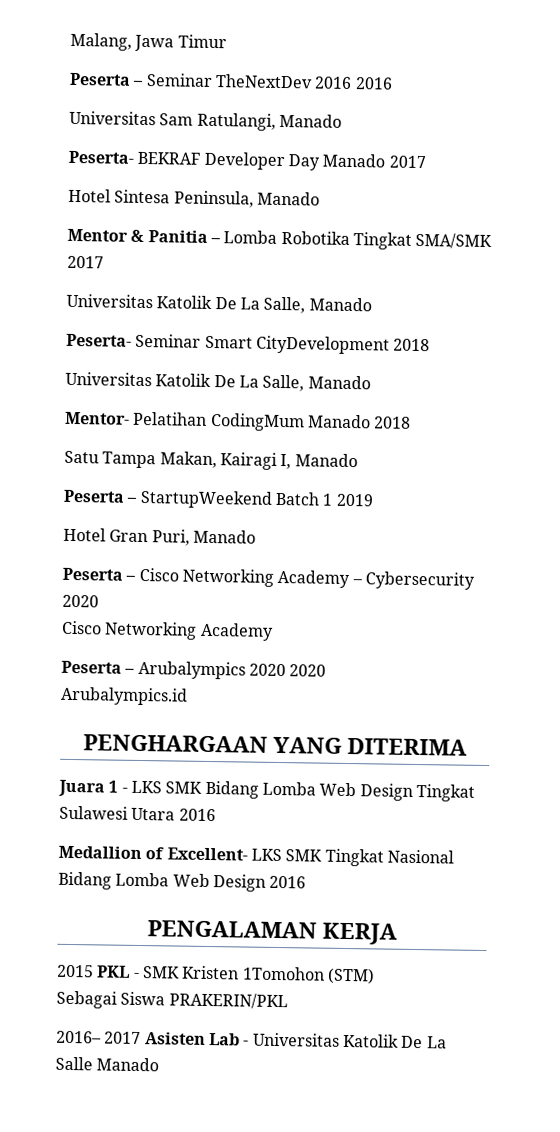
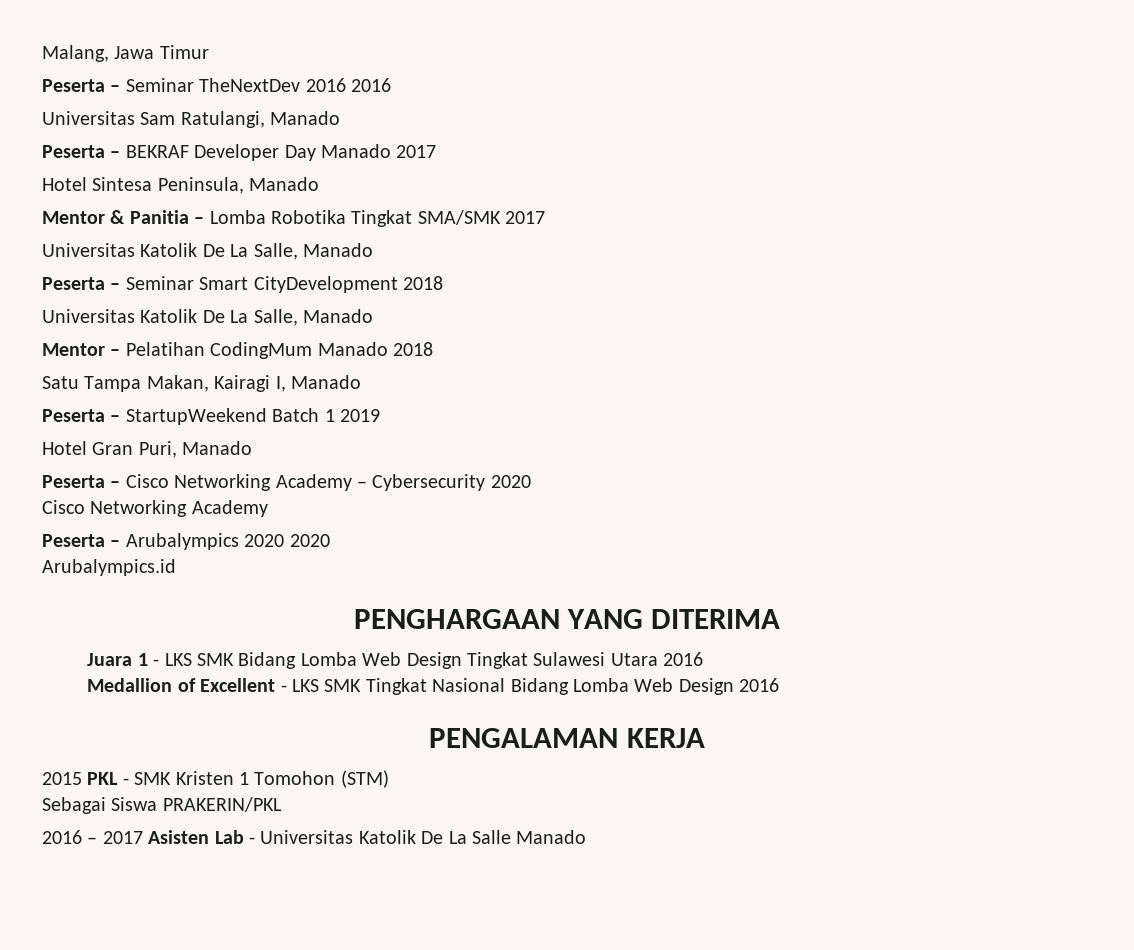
- Peserta- BEKRAF Developer Day Manado 2017
+ Peserta – BEKRAF Developer Day Manado 2017
- Peserta- Seminar Smart CityDevelopment 2018
+ Peserta – Seminar Smart CityDevelopment 2018
- Mentor- Pelatihan CodingMum Manado 2018
+ Mentor – Pelatihan CodingMum Manado 2018
- Medallion of Excellent- LKS SMK Tingkat Nasional Bidang Lomba Web Design 2016
+ Medallion of Excellent - LKS SMK Tingkat Nasional Bidang Lomba Web Design 2016
- 2015 PKL - SMK Kristen 1Tomohon (STM)
+ 2015 PKL - SMK Kristen 1 Tomohon (STM)
- 2016– 2017 Asisten Lab - Universitas Katolik De La Salle Manado
+ 2016 – 2017 Asisten Lab - Universitas Katolik De La Salle Manado

